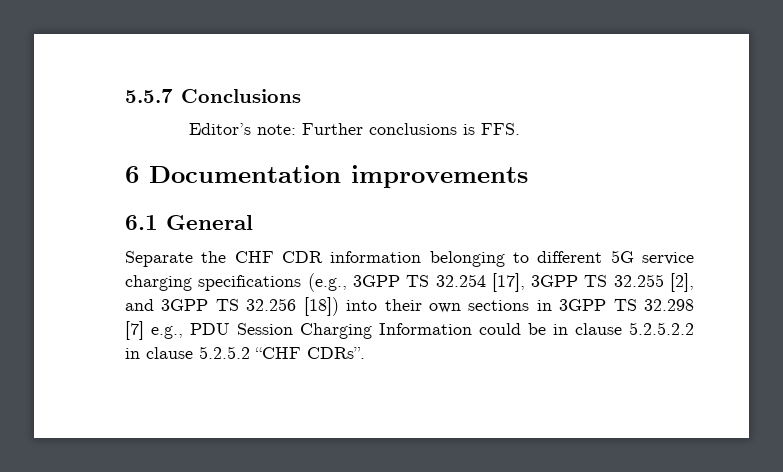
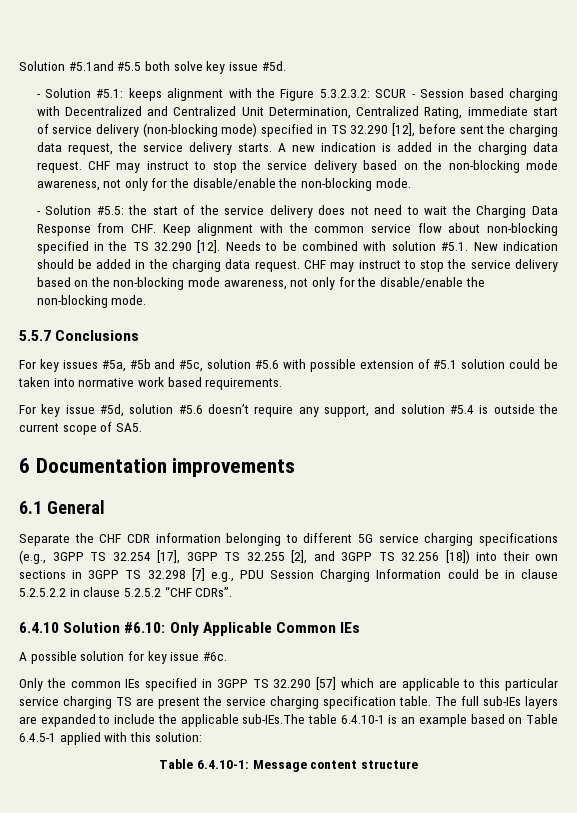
+ Solution #5.1and #5.5 both solve key issue #5d.
+ - Solution #5.1: keeps alignment with the Figure 5.3.2.3.2: SCUR - Session based charging with Decentralized and Centralized Unit Determination, Centralized Rating, immediate start of service delivery (non-blocking mode) specified in TS 32.290 [12], before sent the charging data request, the service delivery starts. A new indication is added in the charging data request. CHF may instruct to stop the service delivery based on the non-blocking mode awareness, not only for the disable/enable the non-blocking mode.
+ - Solution #5.5: the start of the service delivery does not need to wait the Charging Data Response from CHF. Keep alignment with the common service flow about non-blocking specified in the TS 32.290 [12]. Needs to be combined with solution #5.1. New indication should be added in the charging data request. CHF may instruct to stop the service delivery based on the non-blocking mode awareness, not only for the disable/enable the non-blocking mode.
  5.5.7 Conclusions
- Editor’s note: Further conclusions is FFS.
+ For key issues #5a, #5b and #5c, solution #5.6 with possible extension of #5.1 solution could be taken into normative work based requirements.
+ For key issue #5d, solution #5.6 doesn’t require any support, and solution #5.4 is outside the current scope of SA5.
+ 6.4.10 Solution #6.10: Only Applicable Common IEs
+ A possible solution for key issue #6c.
+ Only the common IEs specified in 3GPP TS 32.290 [57] which are applicable to this particular service charging TS are present the service charging specification table. The full sub-IEs layers are expanded to include the applicable sub-IEs.The table 6.4.10-1 is an example based on Table 6.4.5-1 applied with this solution:
+ Table 6.4.10-1: Message content structure

